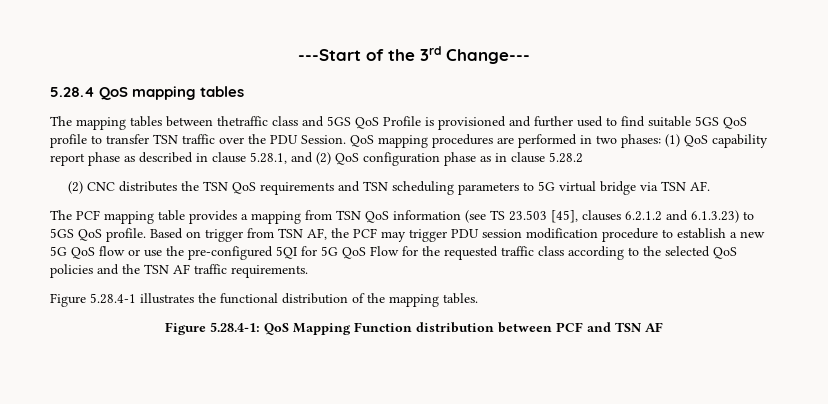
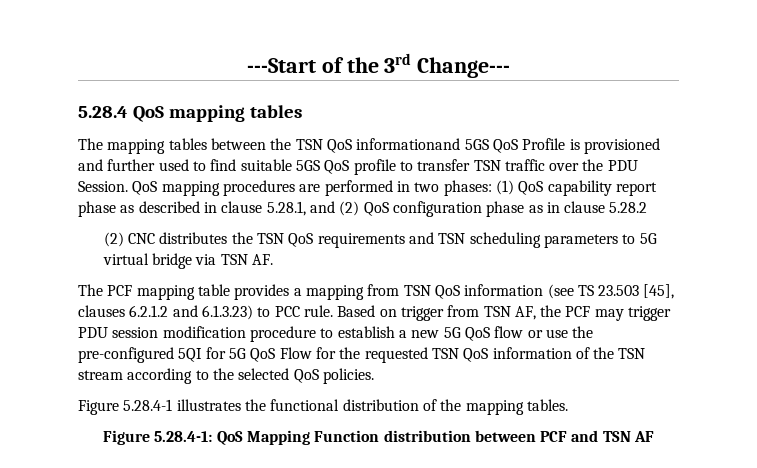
- The mapping tables between thetraffic class and 5GS QoS Profile is provisioned and further used to find suitable 5GS QoS profile to transfer TSN traffic over the PDU Session.
+ The mapping tables between the TSN QoS informationand 5GS QoS Profile is provisioned and further used to find suitable 5GS QoS profile to transfer TSN traffic over the PDU Session.
- The PCF mapping table provides a mapping from TSN QoS information (see TS 23.503 [45], clauses 6.2.1.2 and 6.1.3.23) to 5GS QoS profile.
+ The PCF mapping table provides a mapping from TSN QoS information (see TS 23.503 [45], clauses 6.2.1.2 and 6.1.3.23) to PCC rule.
- Based on trigger from TSN AF, the PCF may trigger PDU session modification procedure to establish a new 5G QoS flow or use the pre-configured 5QI for 5G QoS Flow for the requested traffic class according to the selected QoS policies and the TSN AF traffic requirements.
+ Based on trigger from TSN AF, the PCF may trigger PDU session modification procedure to establish a new 5G QoS flow or use the pre-configured 5QI for 5G QoS Flow for the requested TSN QoS information of the TSN stream according to the selected QoS policies.

